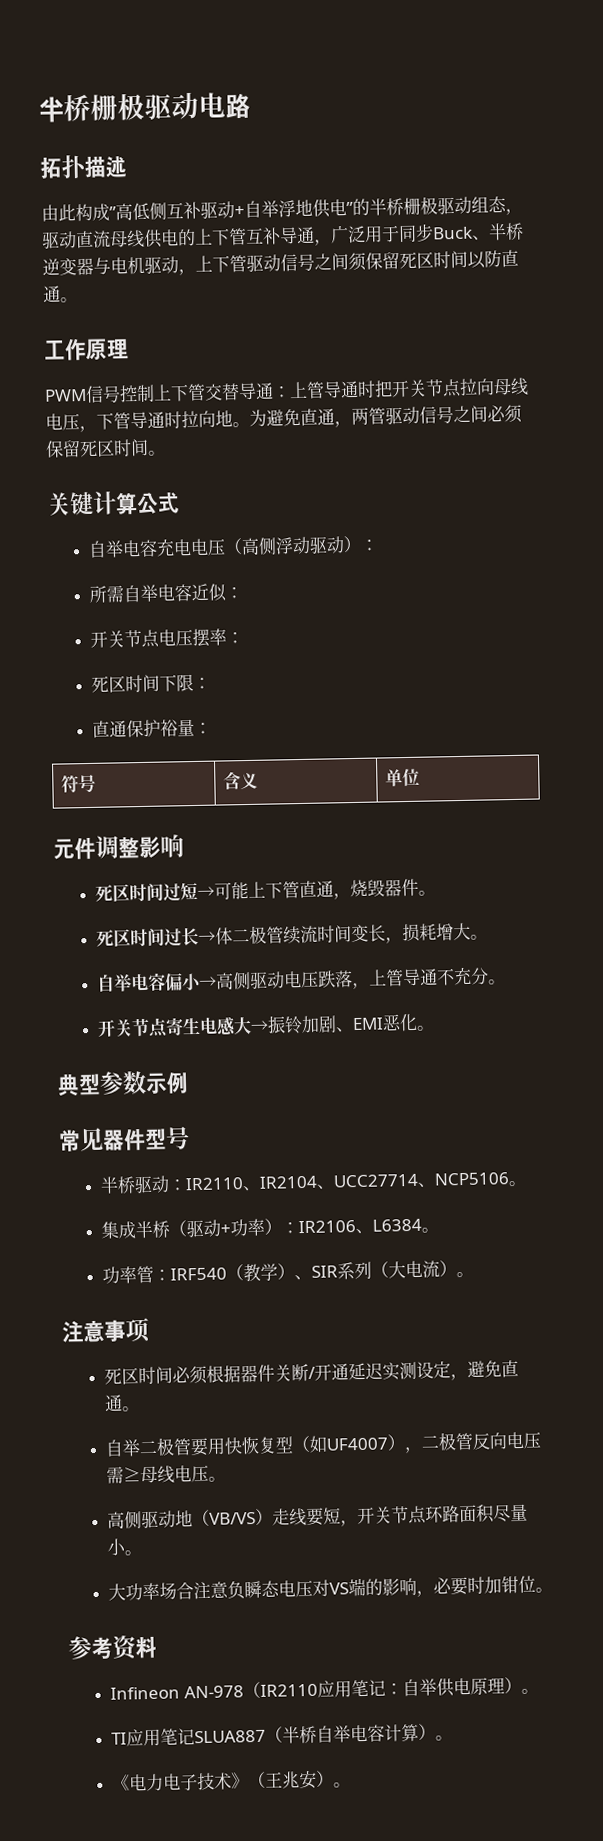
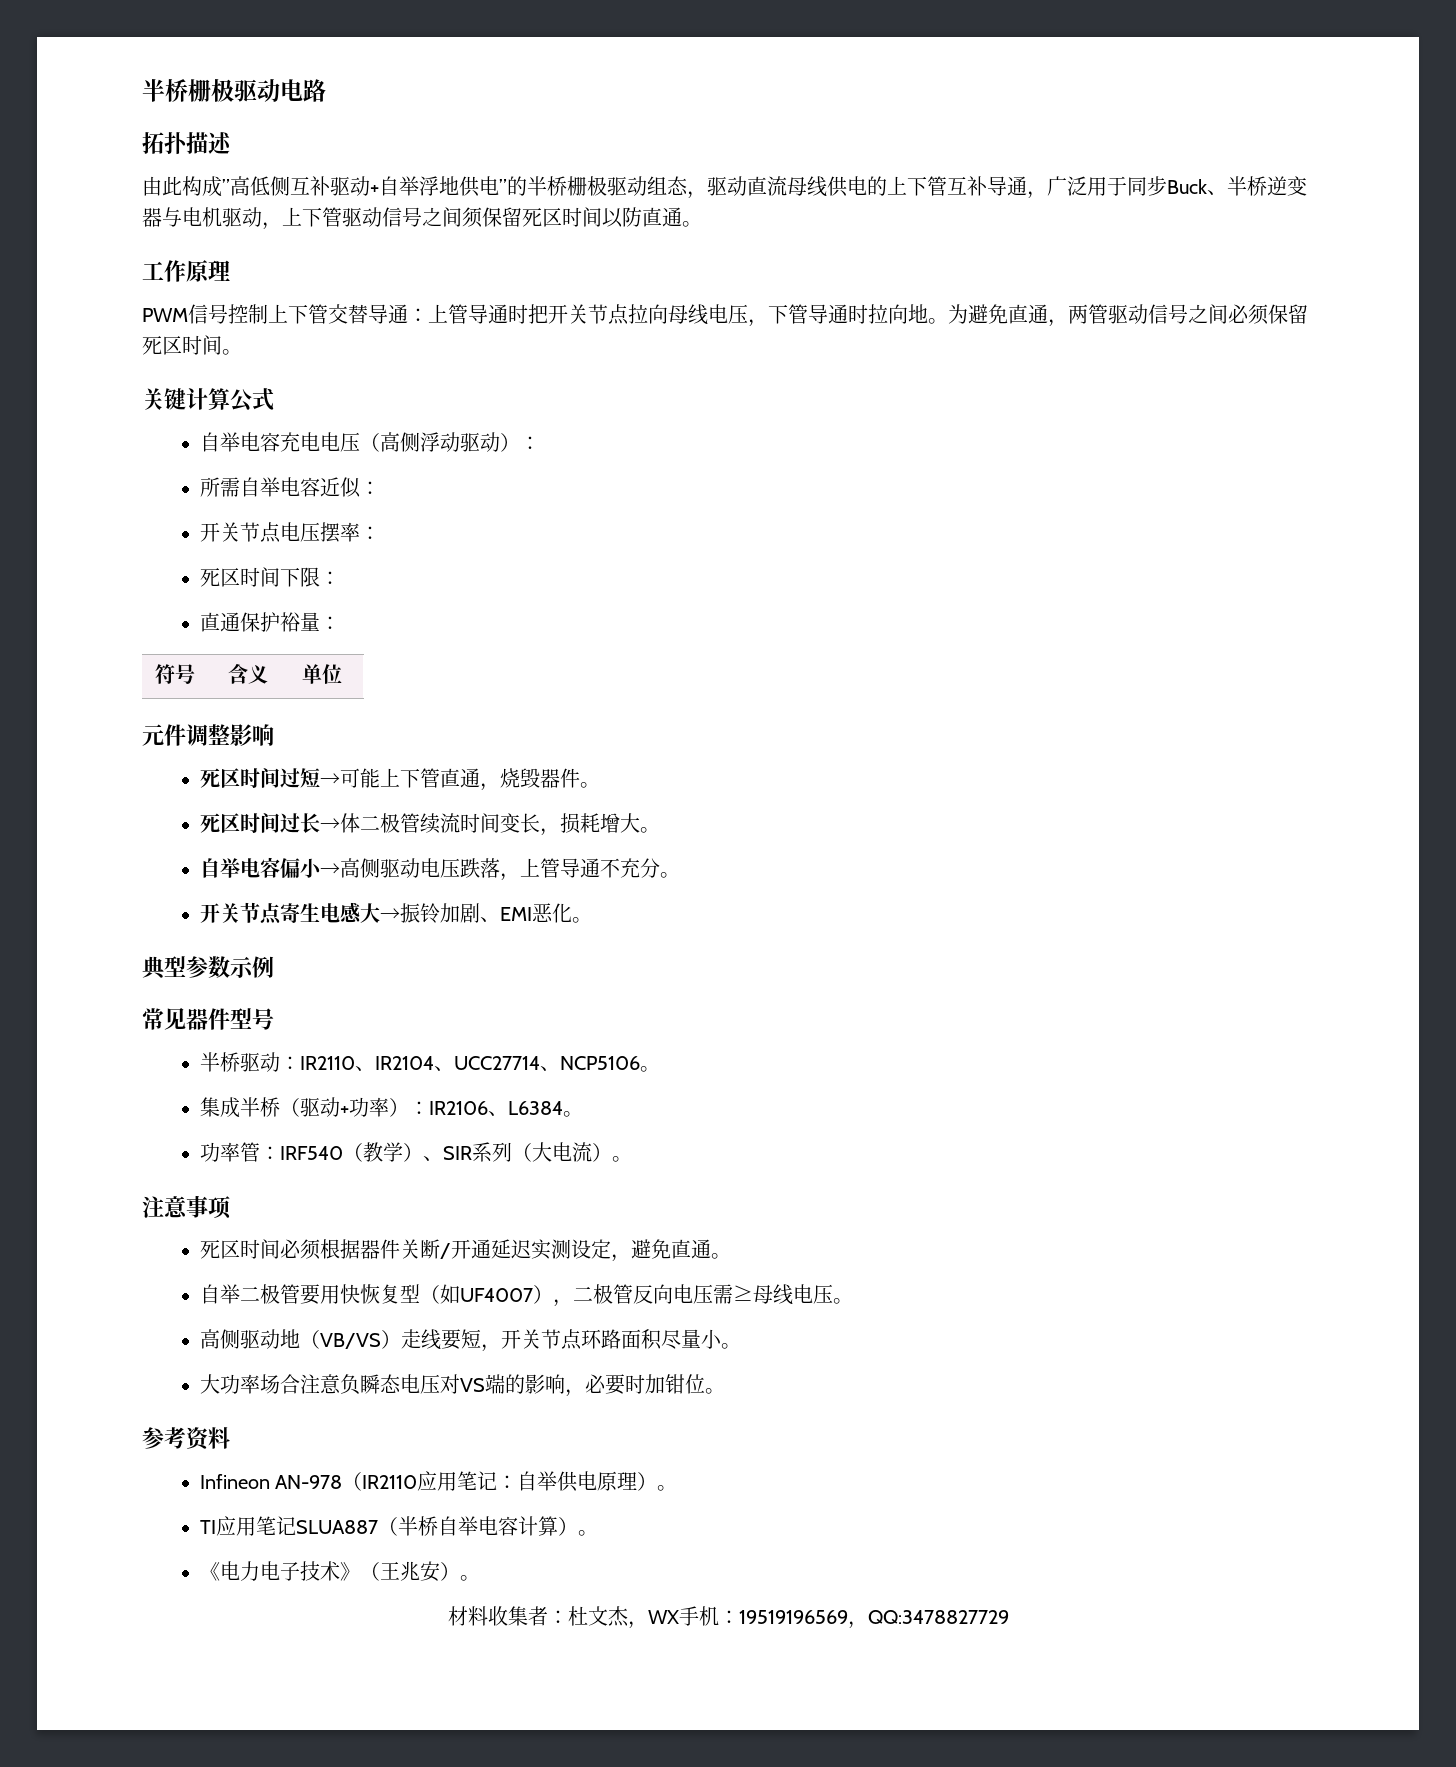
+ 材料收集者：杜文杰，WX手机：19519196569，QQ:3478827729

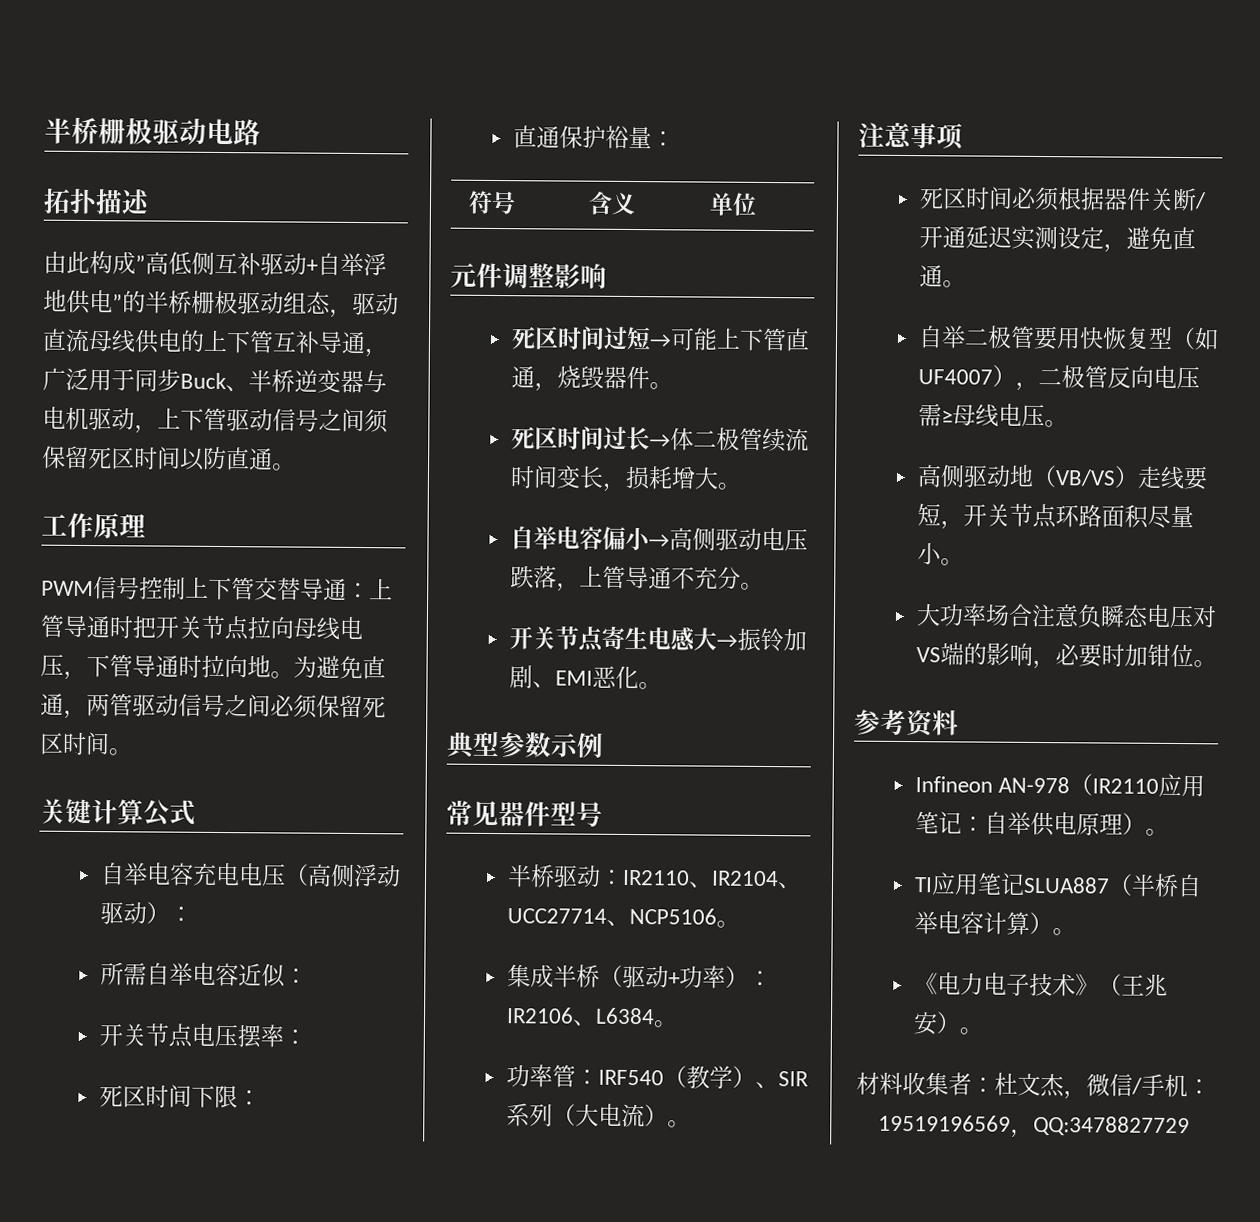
- 材料收集者：杜文杰，WX手机：19519196569，QQ:3478827729
+ 材料收集者：杜文杰，微信/手机：19519196569，QQ:3478827729

